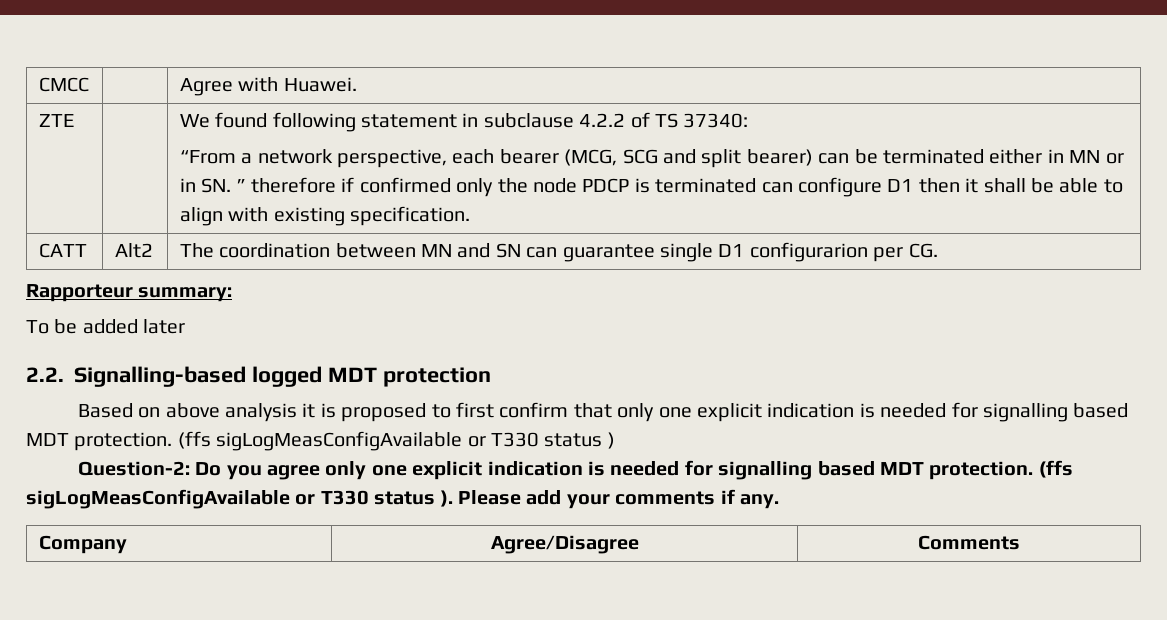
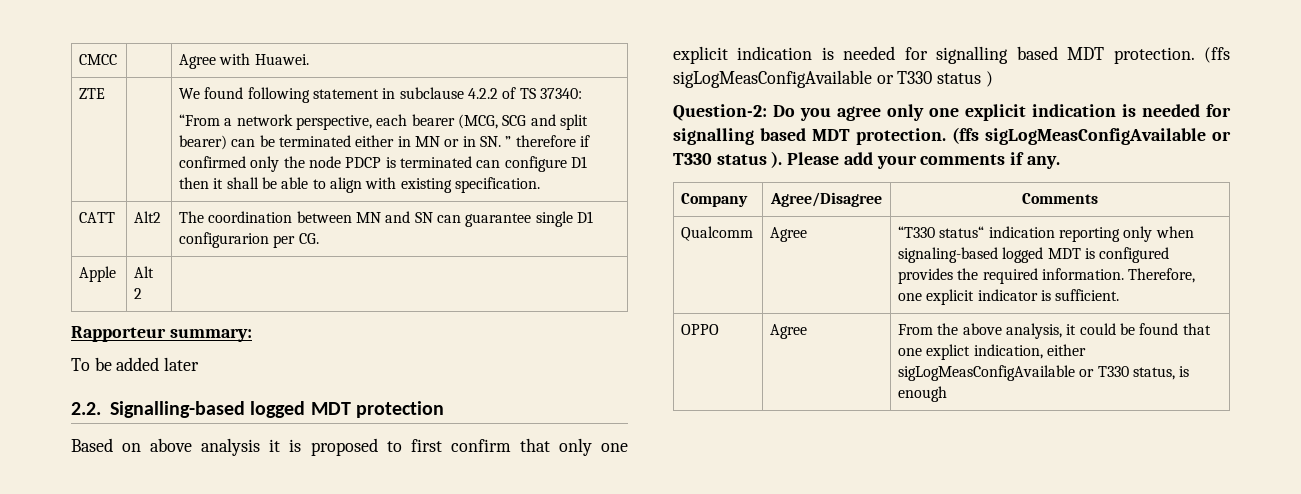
+ Apple | Alt 2 |
+ Qualcomm | Agree | “T330 status“ indication reporting only when signaling-based logged MDT is configured provides the required information. Therefore, one explicit indicator is sufficient.
+ OPPO | Agree | From the above analysis, it could be found that one explict indication, either sigLogMeasConfigAvailable or T330 status, is enough

